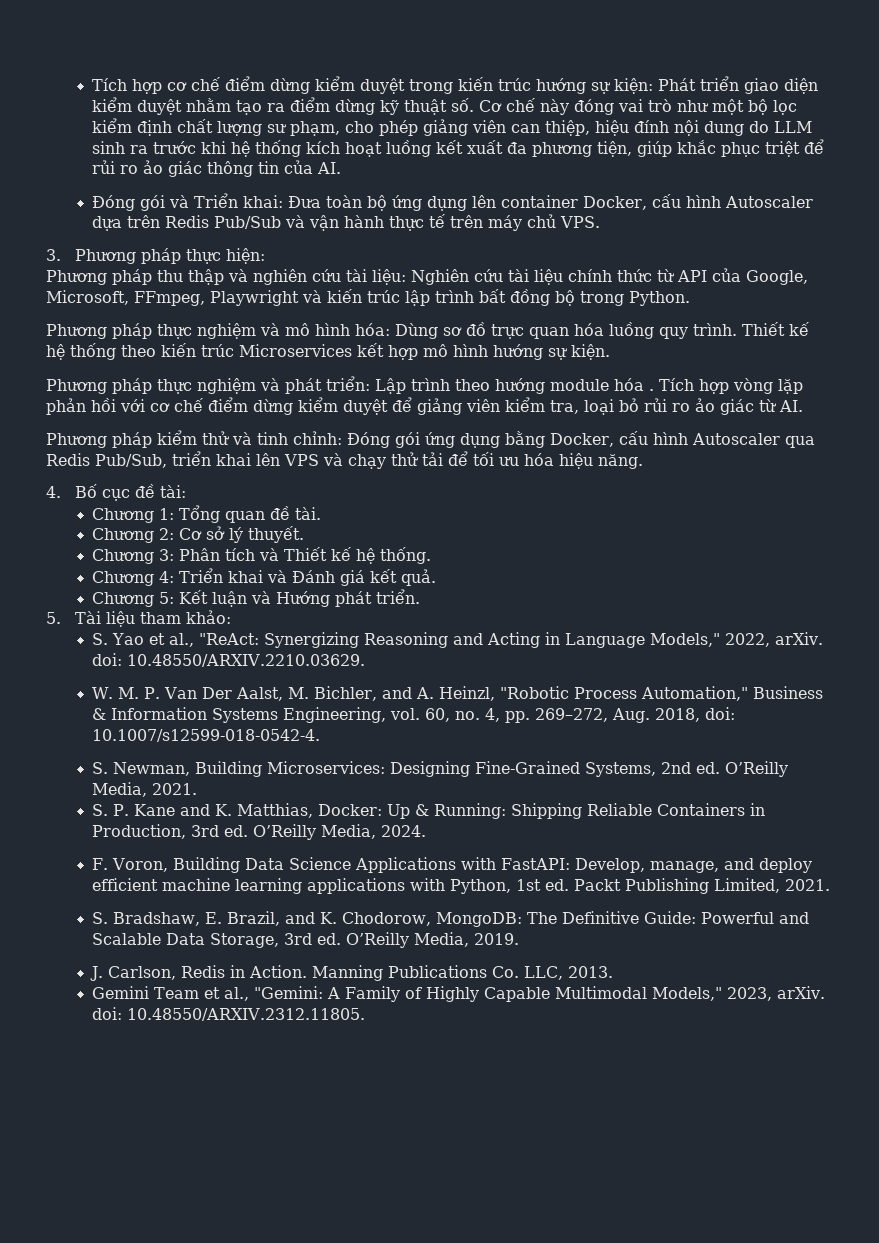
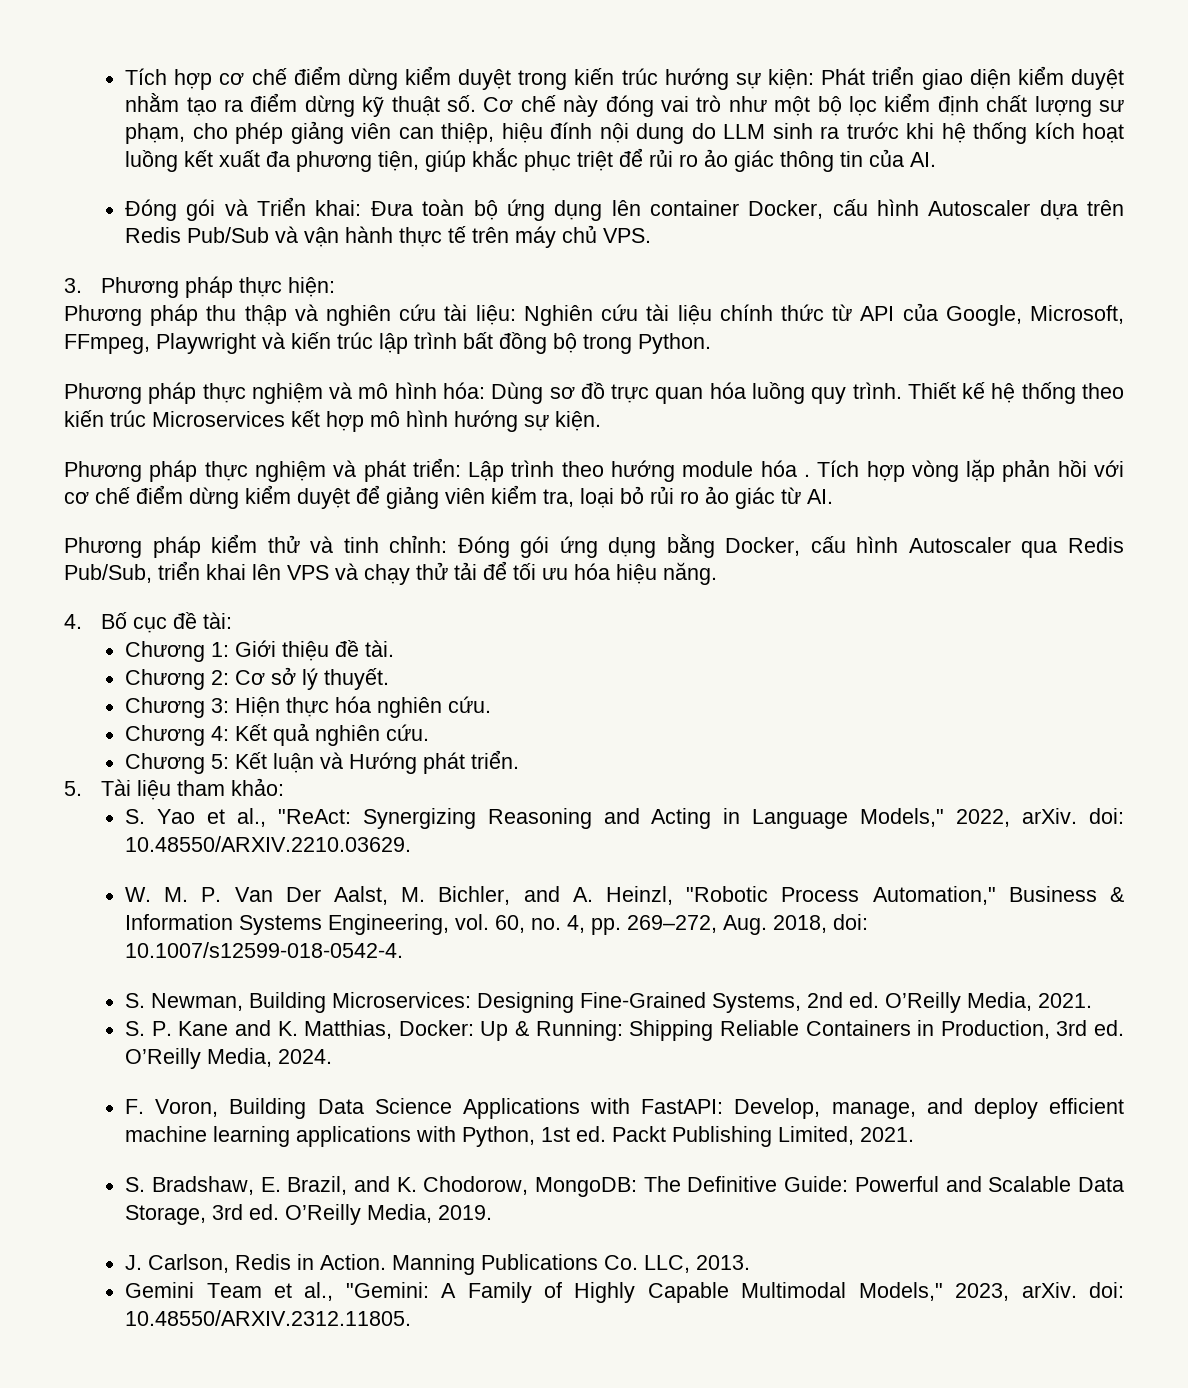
- Chương 1: Tổng quan đề tài.
+ Chương 1: Giới thiệu đề tài.
- Chương 3: Phân tích và Thiết kế hệ thống.
- Chương 4: Triển khai và Đánh giá kết quả.
+ Chương 3: Hiện thực hóa nghiên cứu.
+ Chương 4: Kết quả nghiên cứu.

